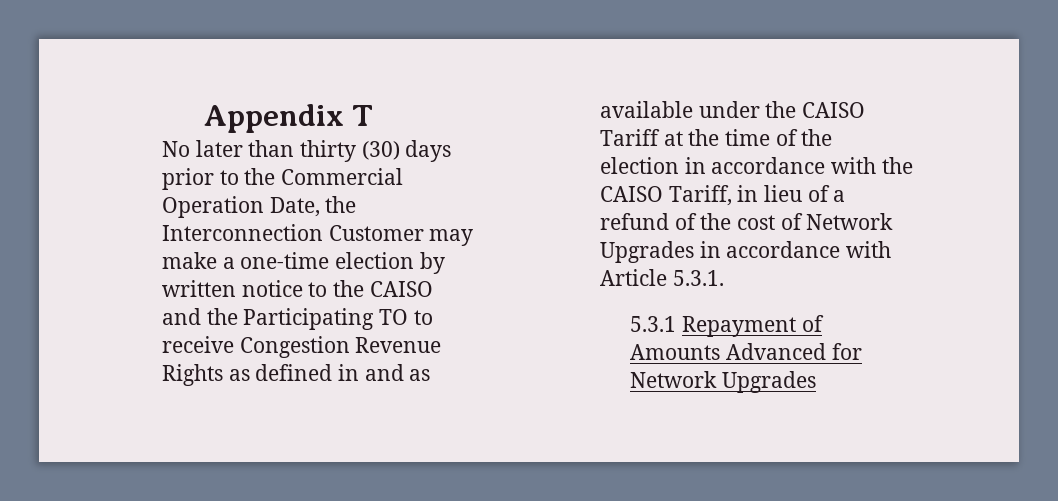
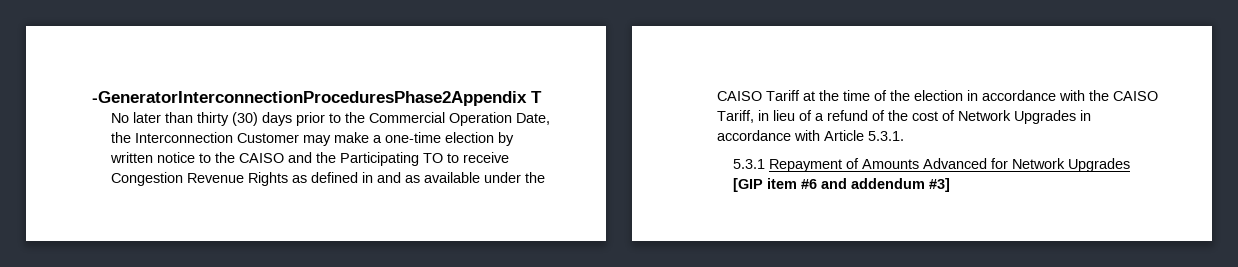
- Appendix T
+ -GeneratorInterconnectionProceduresPhase2Appendix T
- 5.3.1 Repayment of Amounts Advanced for Network Upgrades
+ 5.3.1 Repayment of Amounts Advanced for Network Upgrades [GIP item #6 and addendum #3]

